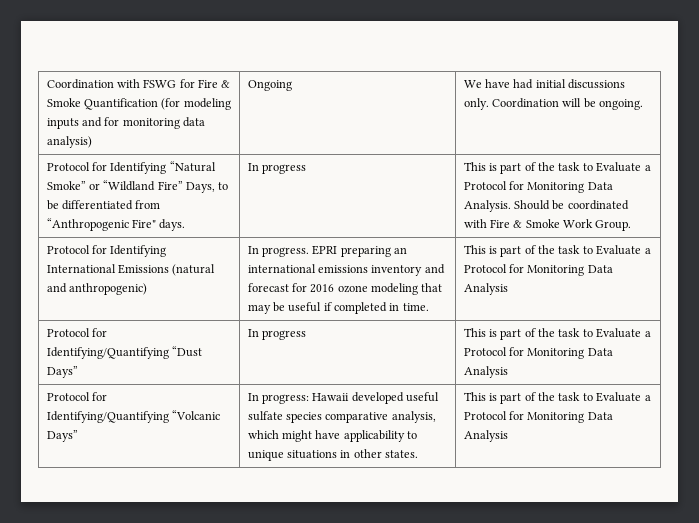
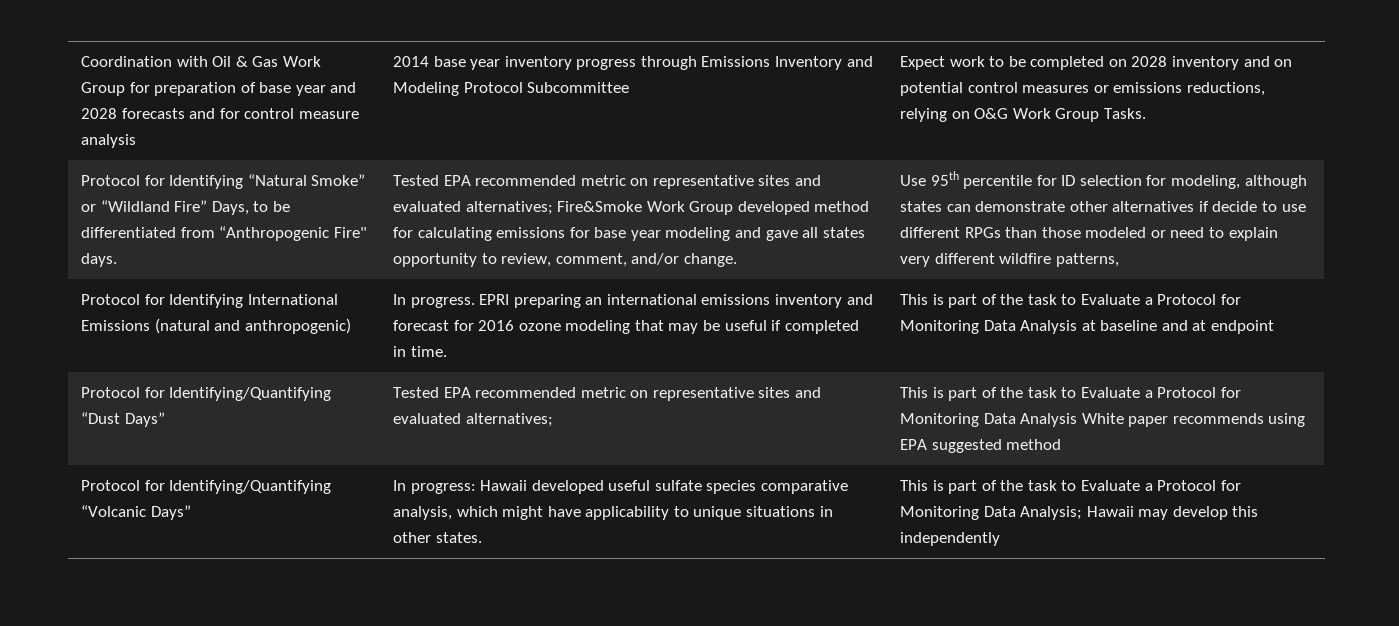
- Coordination with FSWG for Fire & Smoke Quantification (for modeling inputs and for monitoring data analysis) | Ongoing | We have had initial discussions only. Coordination will be ongoing.
+ Coordination with Oil & Gas Work Group for preparation of base year and 2028 forecasts and for control measure analysis | 2014 base year inventory progress through Emissions Inventory and Modeling Protocol Subcommittee | Expect work to be completed on 2028 inventory and on potential control measures or emissions reductions, relying on O&G Work Group Tasks.
- In progress | This is part of the task to Evaluate a Protocol for Monitoring Data Analysis. Should be coordinated with Fire & Smoke Work Group.
+ Tested EPA recommended metric on representative sites and evaluated alternatives; Fire&Smoke Work Group developed method for calculating emissions for base year modeling and gave all states opportunity to review, comment, and/or change. | Use 95th percentile for ID selection for modeling, although states can demonstrate other alternatives if decide to use different RPGs than those modeled or need to explain very different wildfire patterns,
- EPRI preparing an international emissions inventory and forecast for 2016 ozone modeling that may be useful if completed in time. | This is part of the task to Evaluate a Protocol for Monitoring Data Analysis
+ EPRI preparing an international emissions inventory and forecast for 2016 ozone modeling that may be useful if completed in time. | This is part of the task to Evaluate a Protocol for Monitoring Data Analysis at baseline and at endpoint
- Protocol for Identifying/Quantifying “Dust Days” | In progress | This is part of the task to Evaluate a Protocol for Monitoring Data Analysis
+ Protocol for Identifying/Quantifying “Dust Days” | Tested EPA recommended metric on representative sites and evaluated alternatives; | This is part of the task to Evaluate a Protocol for Monitoring Data Analysis White paper recommends using EPA suggested method
- In progress: Hawaii developed useful sulfate species comparative analysis, which might have applicability to unique situations in other states. | This is part of the task to Evaluate a Protocol for Monitoring Data Analysis
+ In progress: Hawaii developed useful sulfate species comparative analysis, which might have applicability to unique situations in other states. | This is part of the task to Evaluate a Protocol for Monitoring Data Analysis; Hawaii may develop this independently

